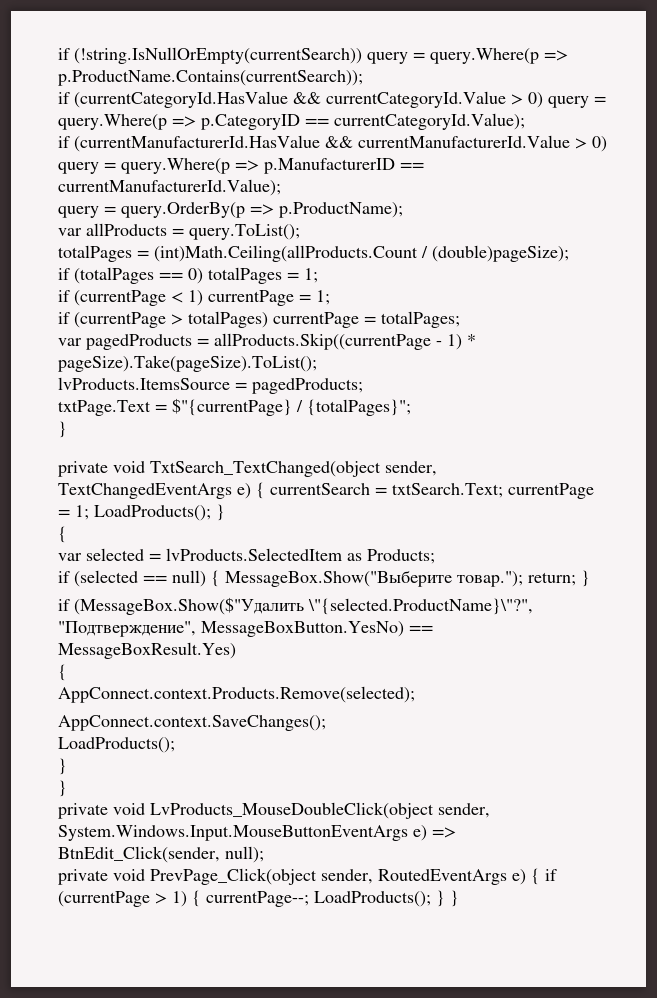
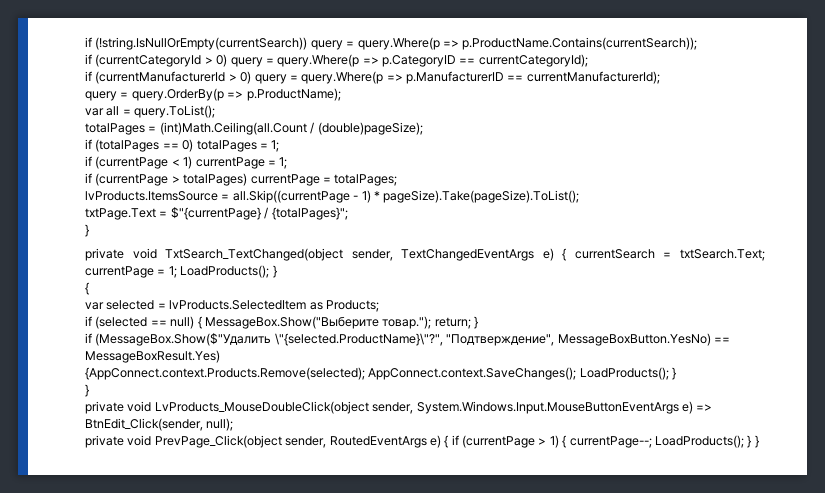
- if (currentCategoryId.HasValue && currentCategoryId.Value > 0) query = query.Where(p => p.CategoryID == currentCategoryId.Value);
- if (currentManufacturerId.HasValue && currentManufacturerId.Value > 0) query = query.Where(p => p.ManufacturerID == currentManufacturerId.Value);
+ if (currentCategoryId > 0) query = query.Where(p => p.CategoryID == currentCategoryId);
+ if (currentManufacturerId > 0) query = query.Where(p => p.ManufacturerID == currentManufacturerId);
- var allProducts = query.ToList();
+ var all = query.ToList();
- totalPages = (int)Math.Ceiling(allProducts.Count / (double)pageSize);
+ totalPages = (int)Math.Ceiling(all.Count / (double)pageSize);
- var pagedProducts = allProducts.Skip((currentPage - 1) * pageSize).Take(pageSize).ToList();
+ lvProducts.ItemsSource = all.Skip((currentPage - 1) * pageSize).Take(pageSize).ToList();
- lvProducts.ItemsSource = pagedProducts;
  if (MessageBox.Show($"Удалить \"{selected.ProductName}\"?", "Подтверждение", MessageBoxButton.YesNo) == MessageBoxResult.Yes)
- {
- AppConnect.context.Products.Remove(selected);
- AppConnect.context.SaveChanges();
- LoadProducts();
- }
+ {AppConnect.context.Products.Remove(selected); AppConnect.context.SaveChanges(); LoadProducts(); }

